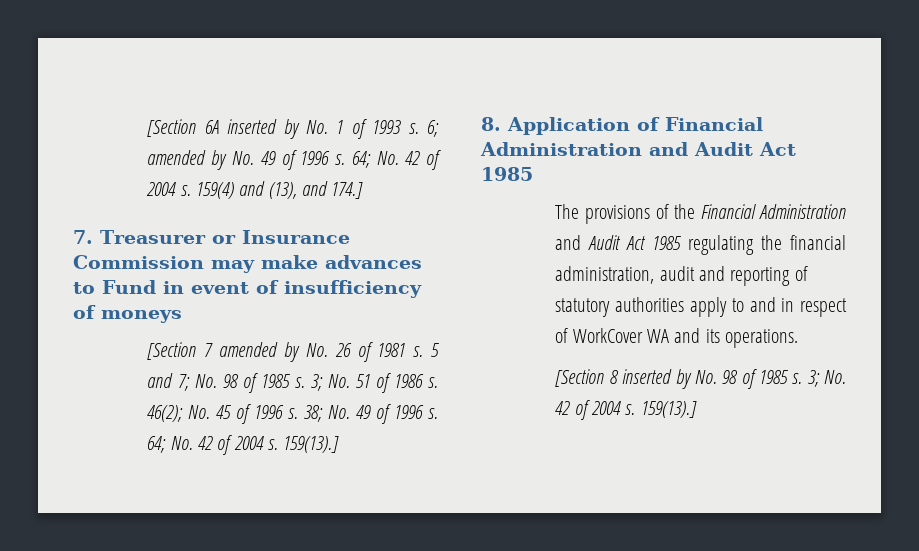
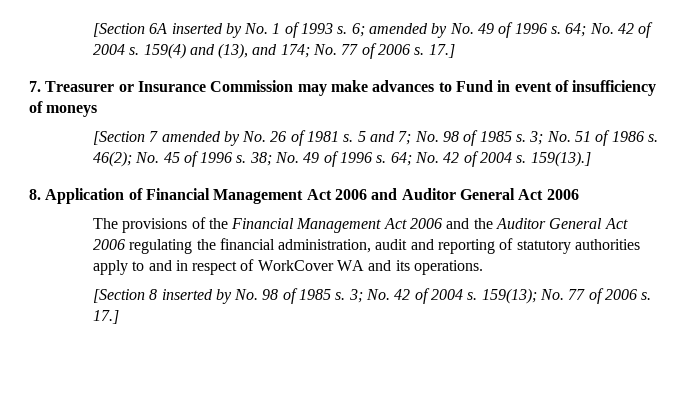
- 159(4) and (13), and 174.]
+ 159(4) and (13), and 174; No. 77 of 2006 s. 17.]
- 8. Application of Financial Administration and Audit Act 1985
+ 8. Application of Financial Management Act 2006 and Auditor General Act 2006
- The provisions of the Financial Administration and Audit Act 1985 regulating the financial administration, audit and reporting of statutory authorities apply to and in respect of WorkCover WA and its operations.
+ The provisions of the Financial Management Act 2006 and the Auditor General Act 2006 regulating the financial administration, audit and reporting of statutory authorities apply to and in respect of WorkCover WA and its operations.
- 3; No. 42 of 2004 s. 159(13).]
+ 3; No. 42 of 2004 s. 159(13); No. 77 of 2006 s. 17.]

